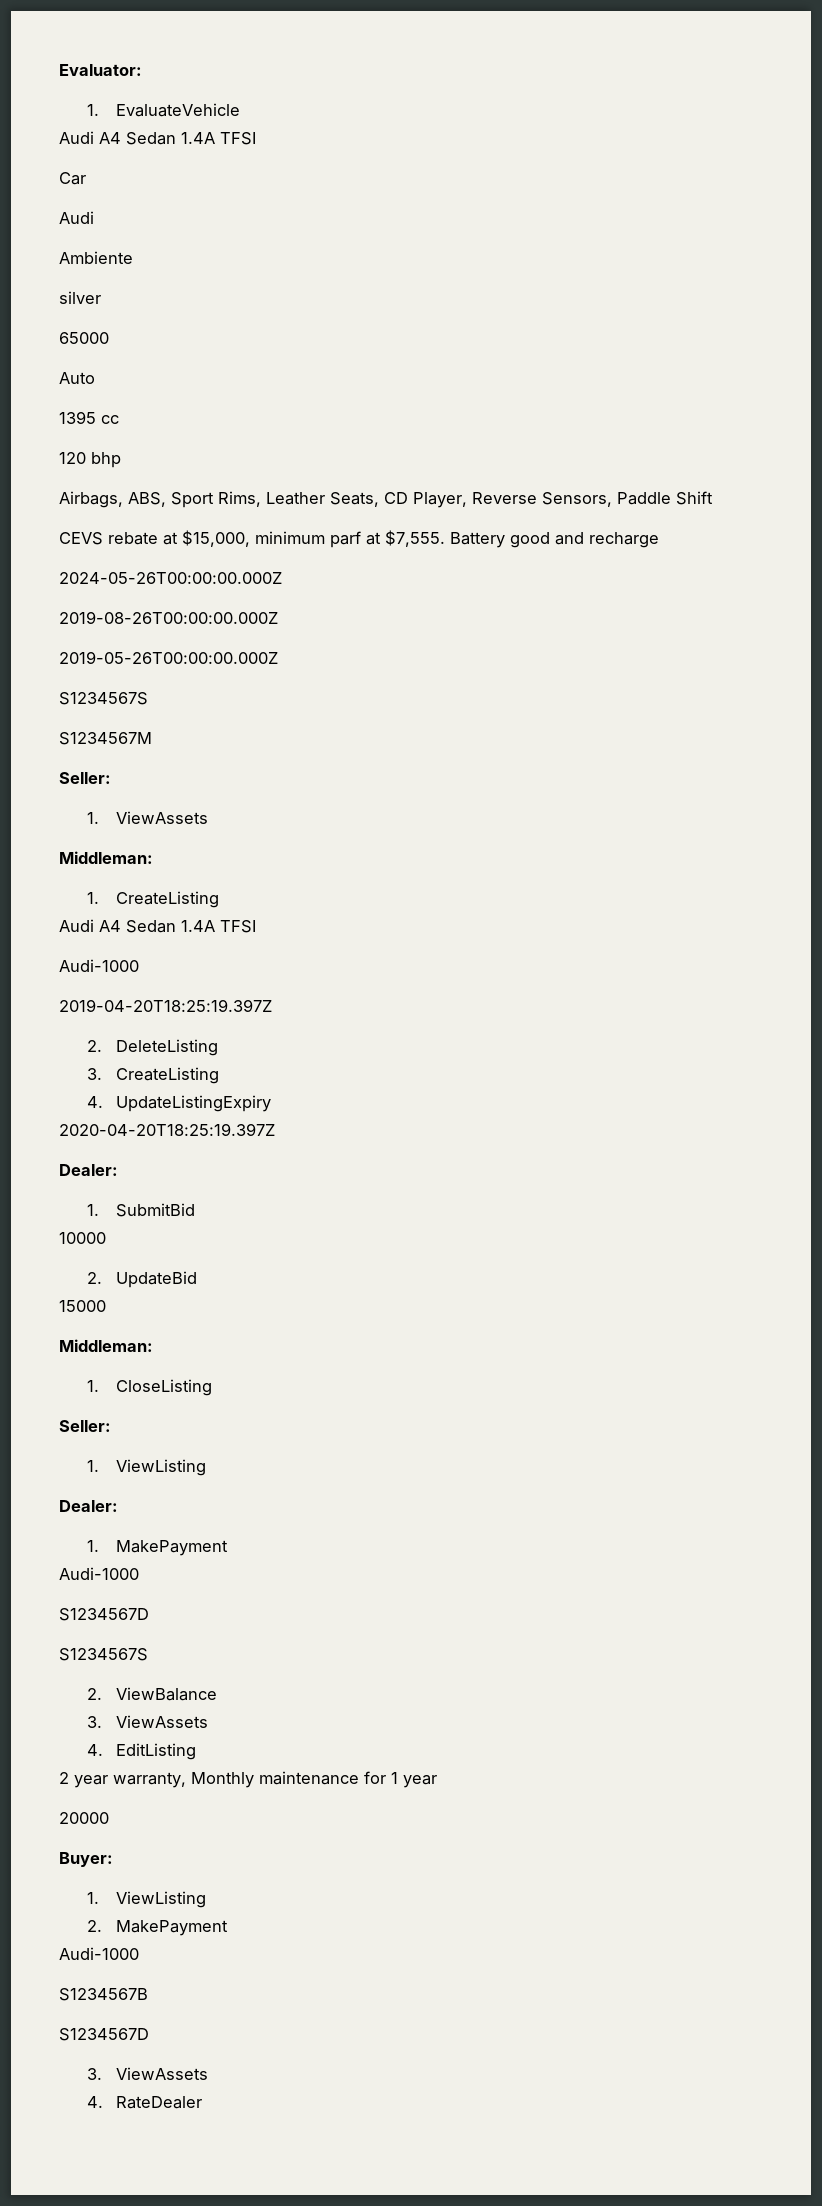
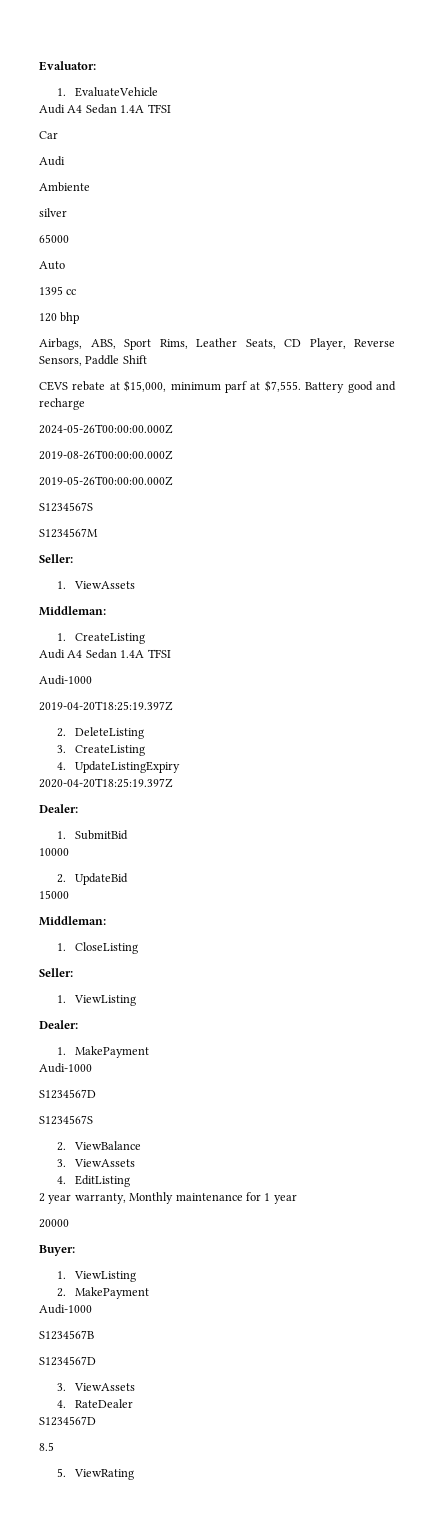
  4. RateDealer
+ S1234567D
+ 8.5
+ 5. ViewRating

